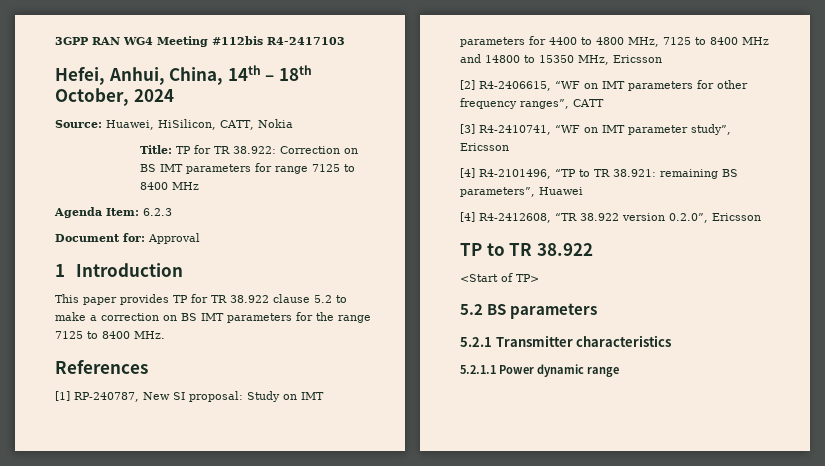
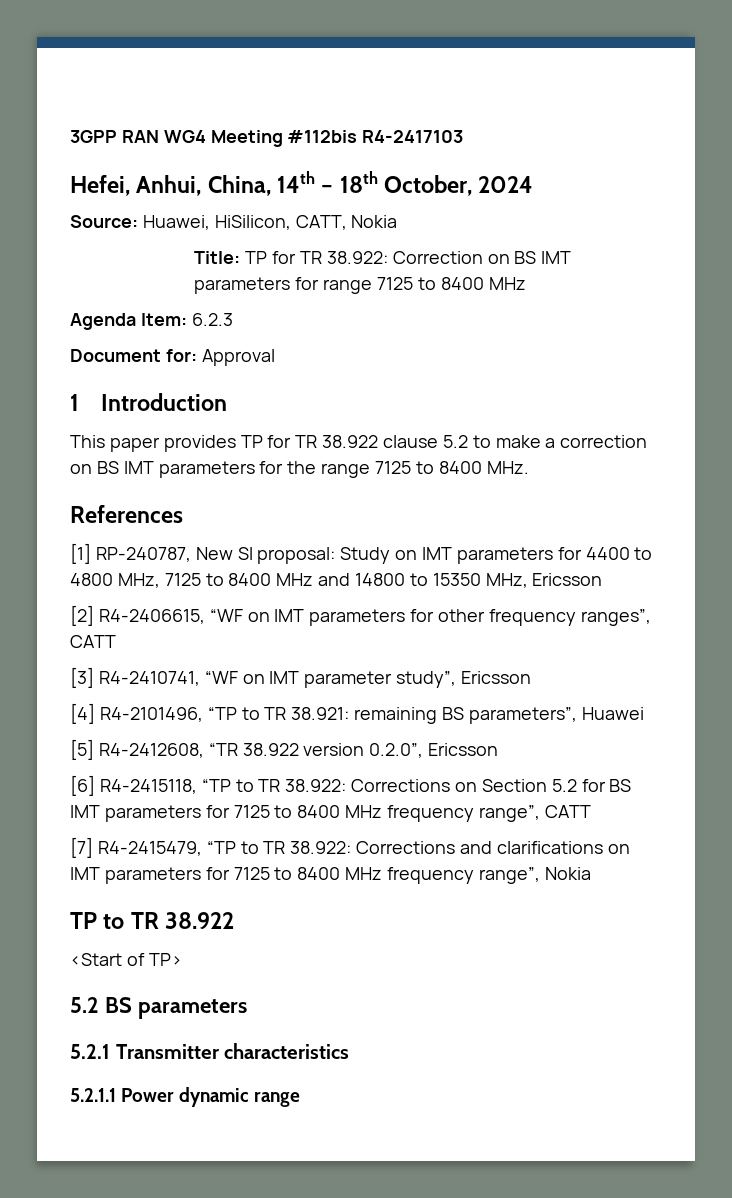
- [4] R4-2412608, “TR 38.922 version 0.2.0”, Ericsson
+ [5] R4-2412608, “TR 38.922 version 0.2.0”, Ericsson
+ [6] R4-2415118, “TP to TR 38.922: Corrections on Section 5.2 for BS IMT parameters for 7125 to 8400 MHz frequency range”, CATT
+ [7] R4-2415479, “TP to TR 38.922: Corrections and clarifications on IMT parameters for 7125 to 8400 MHz frequency range”, Nokia

